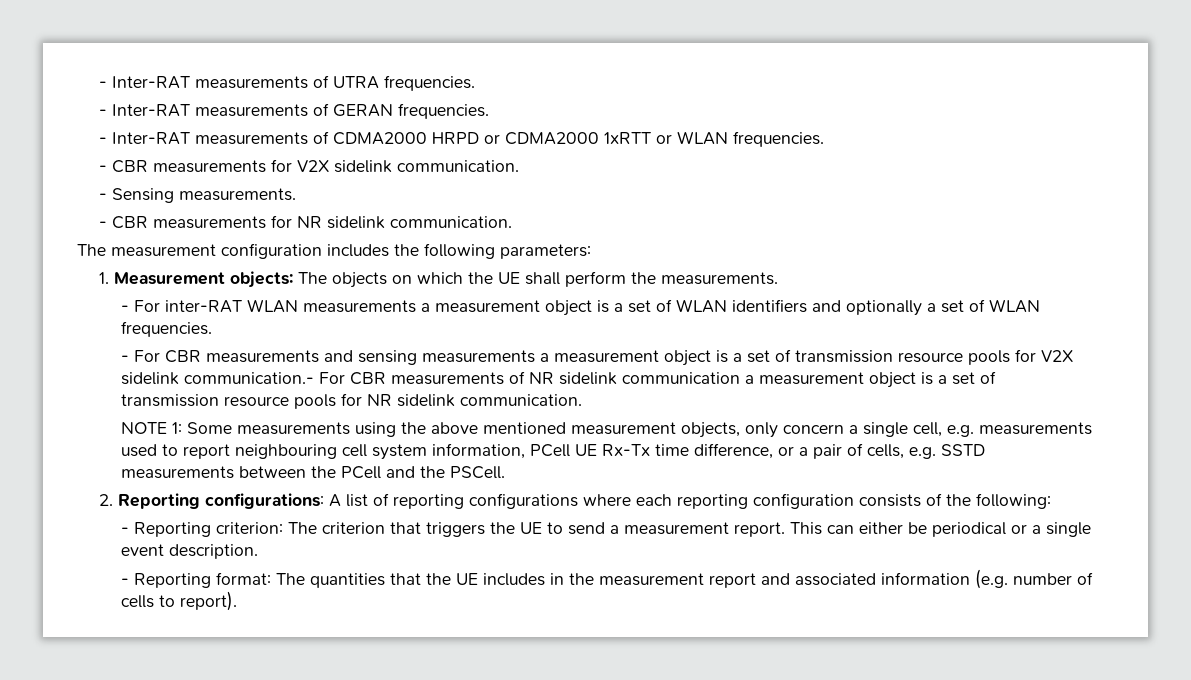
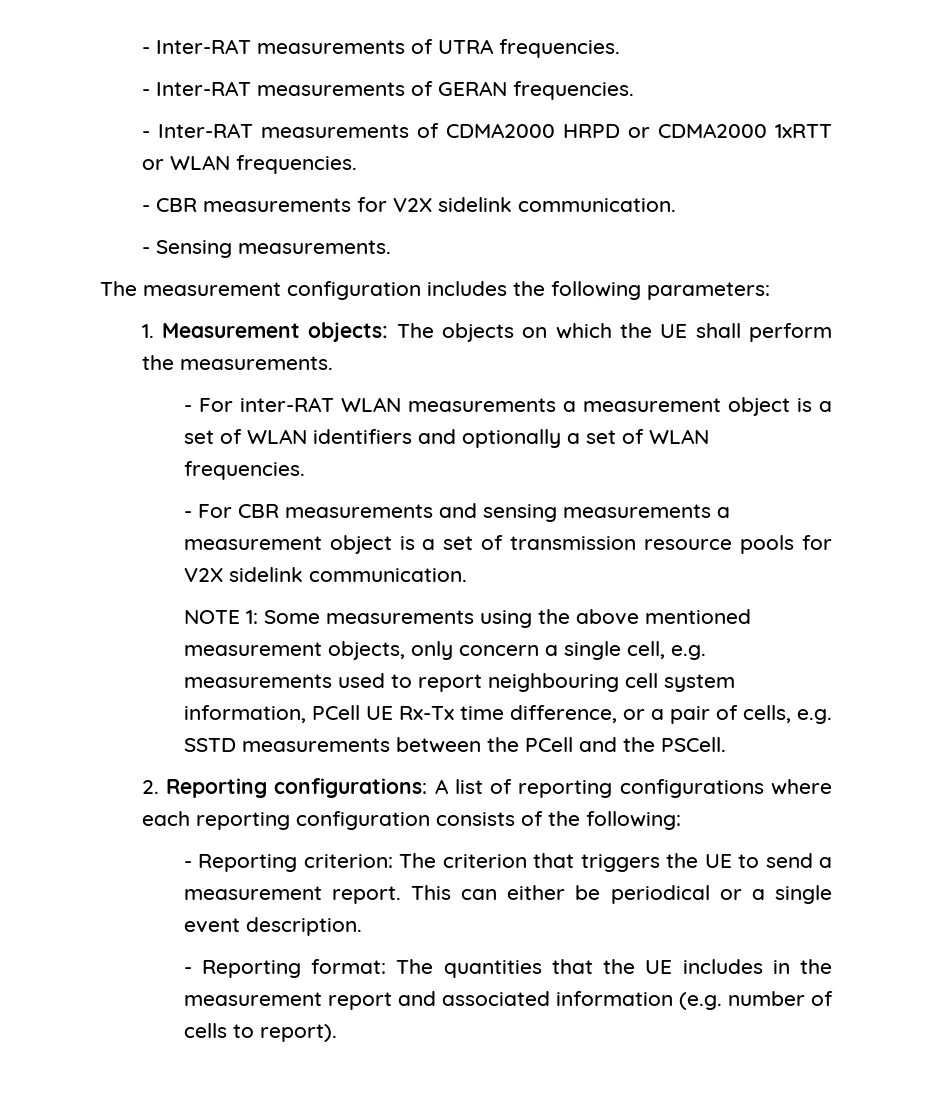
- - CBR measurements for NR sidelink communication.
- - For CBR measurements and sensing measurements a measurement object is a set of transmission resource pools for V2X sidelink communication.- For CBR measurements of NR sidelink communication a measurement object is a set of transmission resource pools for NR sidelink communication.
+ - For CBR measurements and sensing measurements a measurement object is a set of transmission resource pools for V2X sidelink communication.

